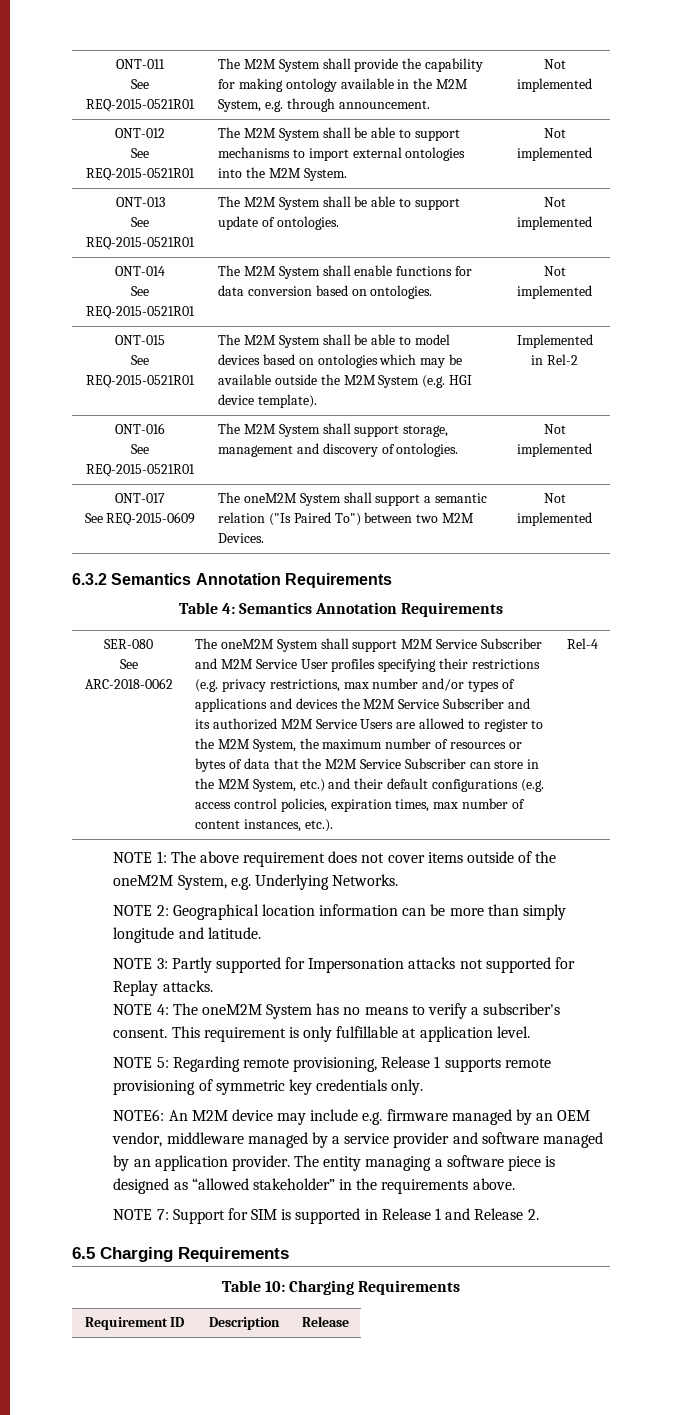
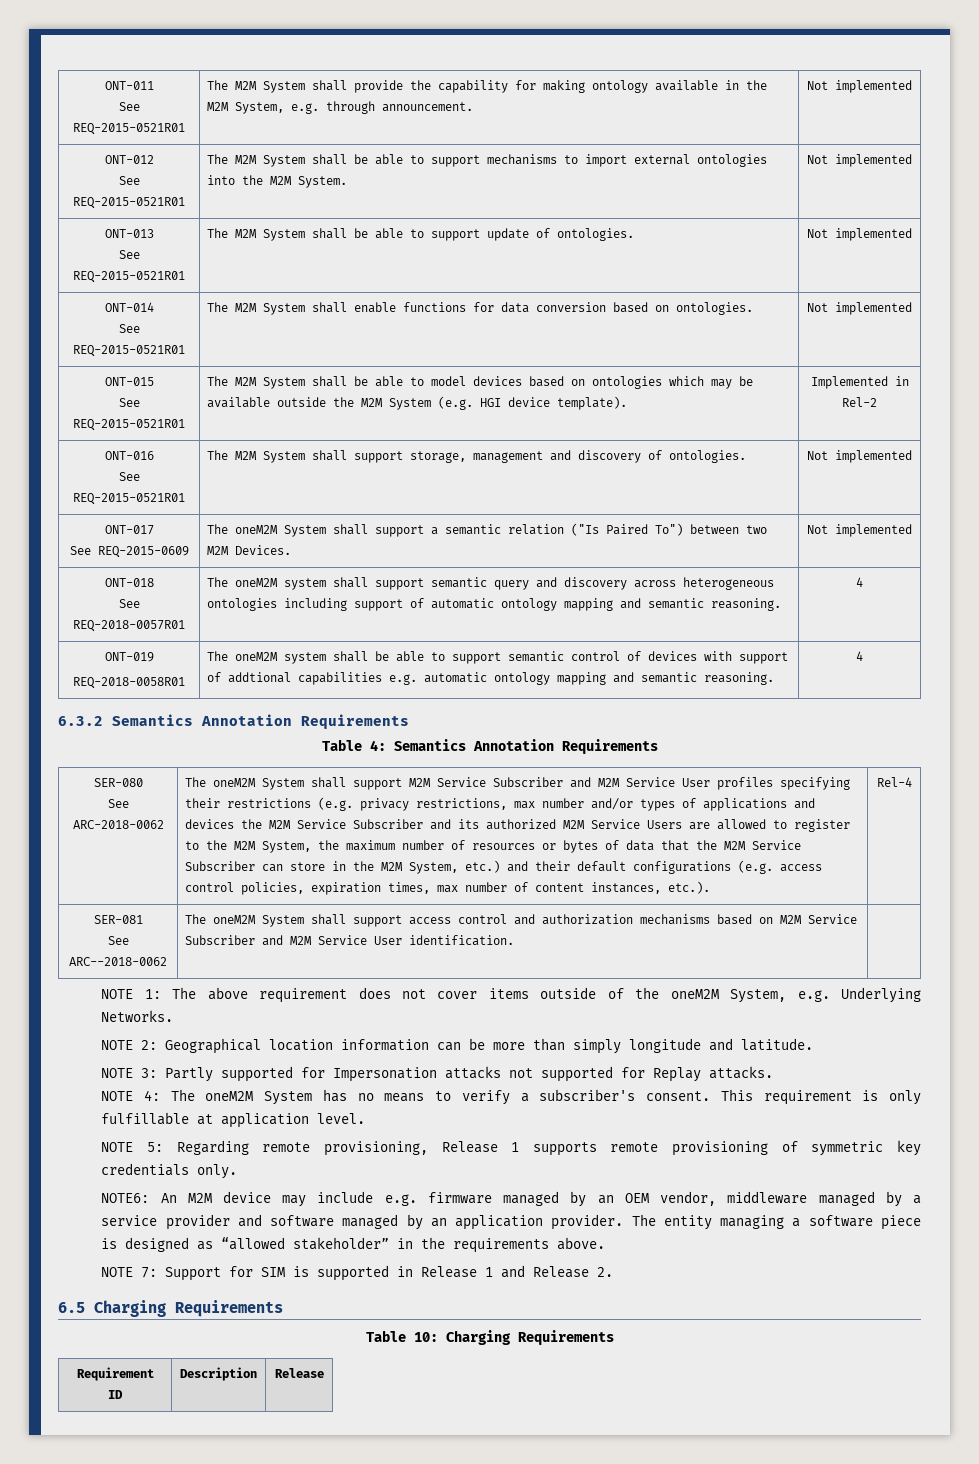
+ ONT-018
+ See REQ-2018-0057R01 | The oneM2M system shall support semantic query and discovery across heterogeneous ontologies including support of automatic ontology mapping and semantic reasoning. | 4
+ ONT-019
+ REQ-2018-0058R01 | The oneM2M system shall be able to support semantic control of devices with support of addtional capabilities e.g. automatic ontology mapping and semantic reasoning. | 4
+ SER-081
+ See ARC--2018-0062 | The oneM2M System shall support access control and authorization mechanisms based on M2M Service Subscriber and M2M Service User identification. |

